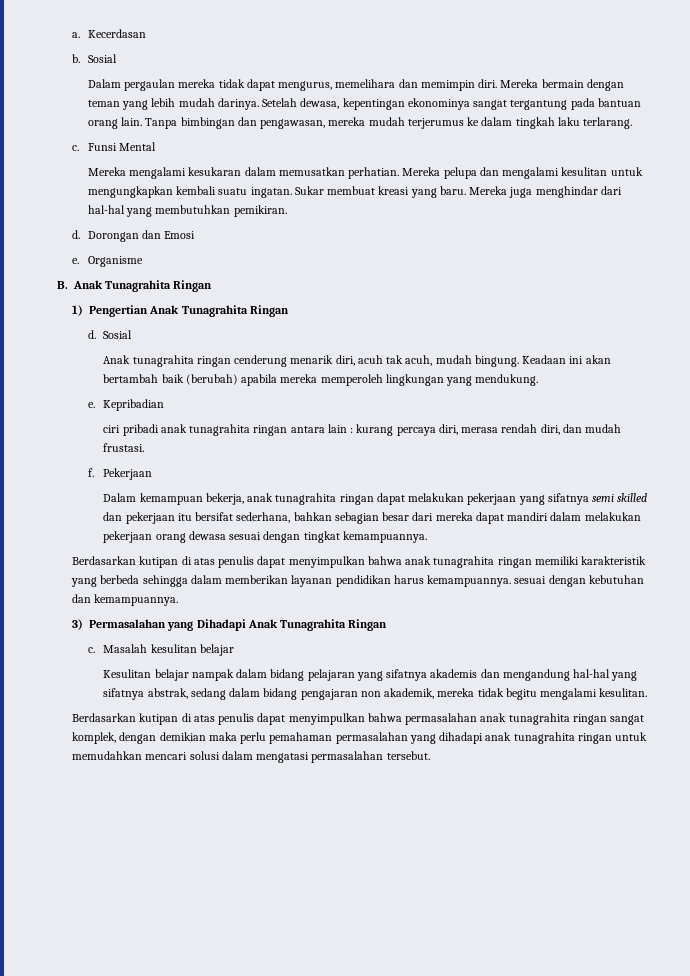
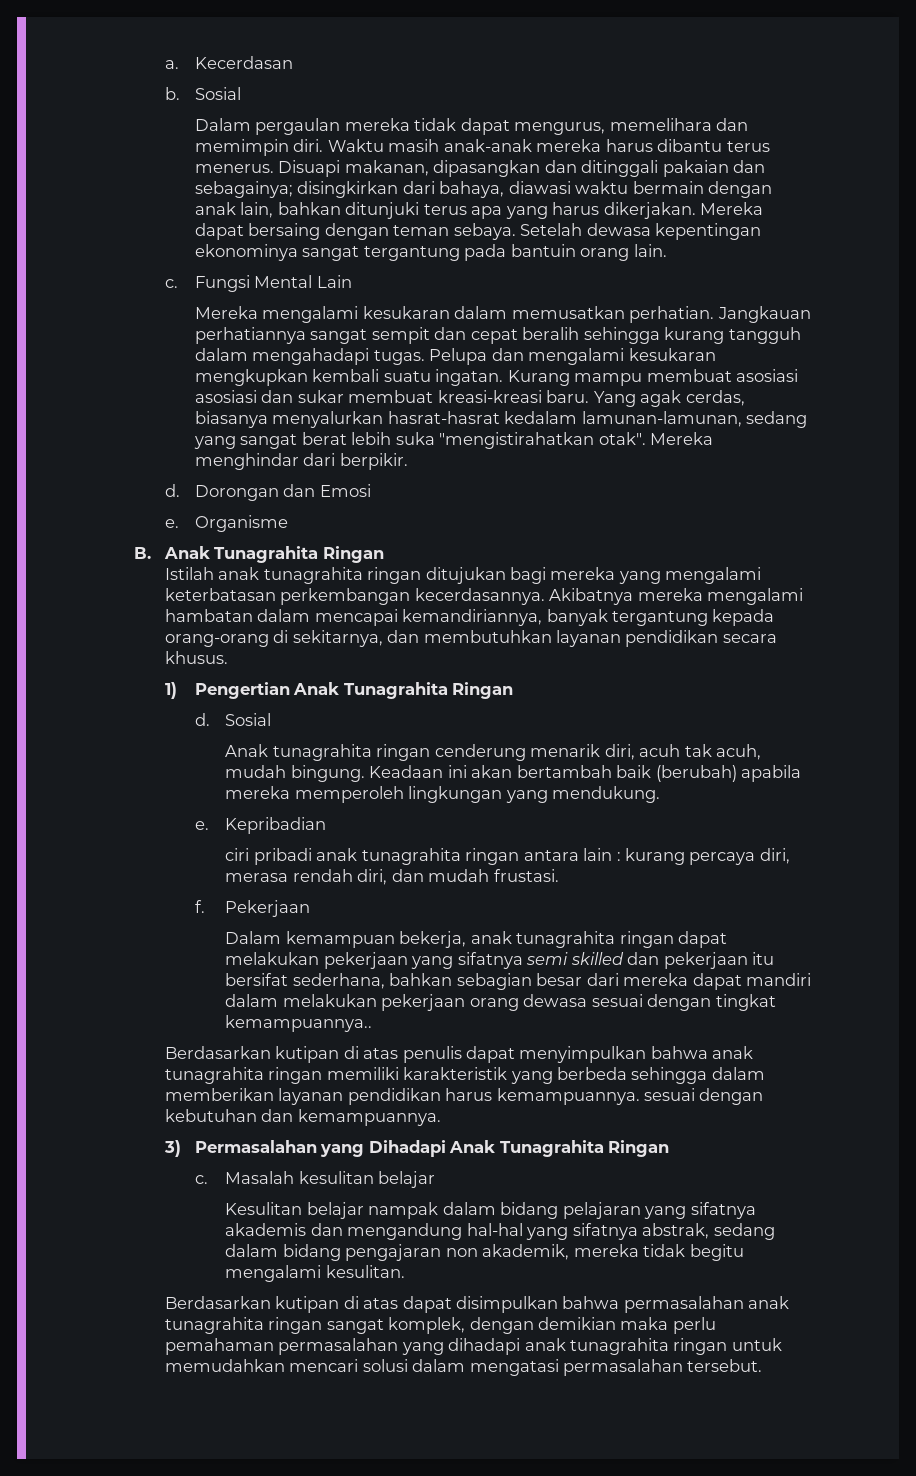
- Mereka bermain dengan teman yang lebih mudah darinya. Setelah dewasa, kepentingan ekonominya sangat tergantung pada bantuan orang lain. Tanpa bimbingan dan pengawasan, mereka mudah terjerumus ke dalam tingkah laku terlarang.
- c. Funsi Mental
+ Waktu masih anak-anak mereka harus dibantu terus menerus. Disuapi makanan, dipasangkan dan ditinggali pakaian dan sebagainya; disingkirkan dari bahaya, diawasi waktu bermain dengan anak lain, bahkan ditunjuki terus apa yang harus dikerjakan. Mereka dapat bersaing dengan teman sebaya. Setelah dewasa kepentingan ekonominya sangat tergantung pada bantuin orang lain.
+ c. Fungsi Mental Lain
- Mereka pelupa dan mengalami kesulitan untuk mengungkapkan kembali suatu ingatan. Sukar membuat kreasi yang baru. Mereka juga menghindar dari hal-hal yang membutuhkan pemikiran.
+ Jangkauan perhatiannya sangat sempit dan cepat beralih sehingga kurang tangguh dalam mengahadapi tugas. Pelupa dan mengalami kesukaran mengkupkan kembali suatu ingatan. Kurang mampu membuat asosiasi asosiasi dan sukar membuat kreasi-kreasi baru. Yang agak cerdas, biasanya menyalurkan hasrat-hasrat kedalam lamunan-lamunan, sedang yang sangat berat lebih suka "mengistirahatkan otak". Mereka menghindar dari berpikir.
+ Istilah anak tunagrahita ringan ditujukan bagi mereka yang mengalami keterbatasan perkembangan kecerdasannya. Akibatnya mereka mengalami hambatan dalam mencapai kemandiriannya, banyak tergantung kepada orang-orang di sekitarnya, dan membutuhkan layanan pendidikan secara khusus.
- Dalam kemampuan bekerja, anak tunagrahita ringan dapat melakukan pekerjaan yang sifatnya semi skilled dan pekerjaan itu bersifat sederhana, bahkan sebagian besar dari mereka dapat mandiri dalam melakukan pekerjaan orang dewasa sesuai dengan tingkat kemampuannya.
+ Dalam kemampuan bekerja, anak tunagrahita ringan dapat melakukan pekerjaan yang sifatnya semi skilled dan pekerjaan itu bersifat sederhana, bahkan sebagian besar dari mereka dapat mandiri dalam melakukan pekerjaan orang dewasa sesuai dengan tingkat kemampuannya..
- Berdasarkan kutipan di atas penulis dapat menyimpulkan bahwa permasalahan anak tunagrahita ringan sangat komplek, dengan demikian maka perlu pemahaman permasalahan yang dihadapi anak tunagrahita ringan untuk memudahkan mencari solusi dalam mengatasi permasalahan tersebut.
+ Berdasarkan kutipan di atas dapat disimpulkan bahwa permasalahan anak tunagrahita ringan sangat komplek, dengan demikian maka perlu pemahaman permasalahan yang dihadapi anak tunagrahita ringan untuk memudahkan mencari solusi dalam mengatasi permasalahan tersebut.

